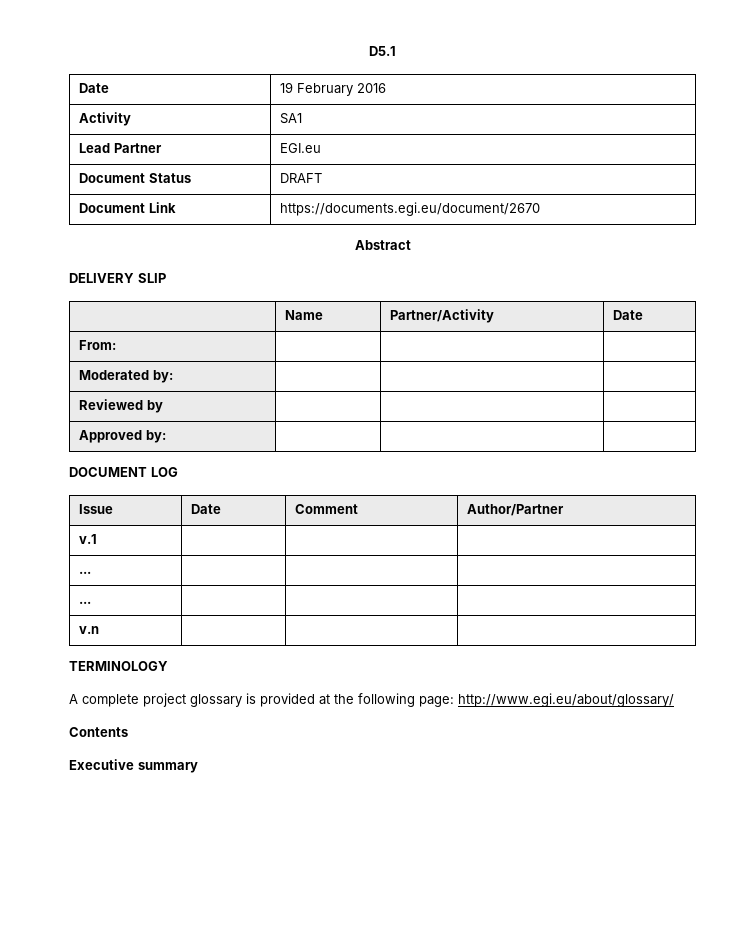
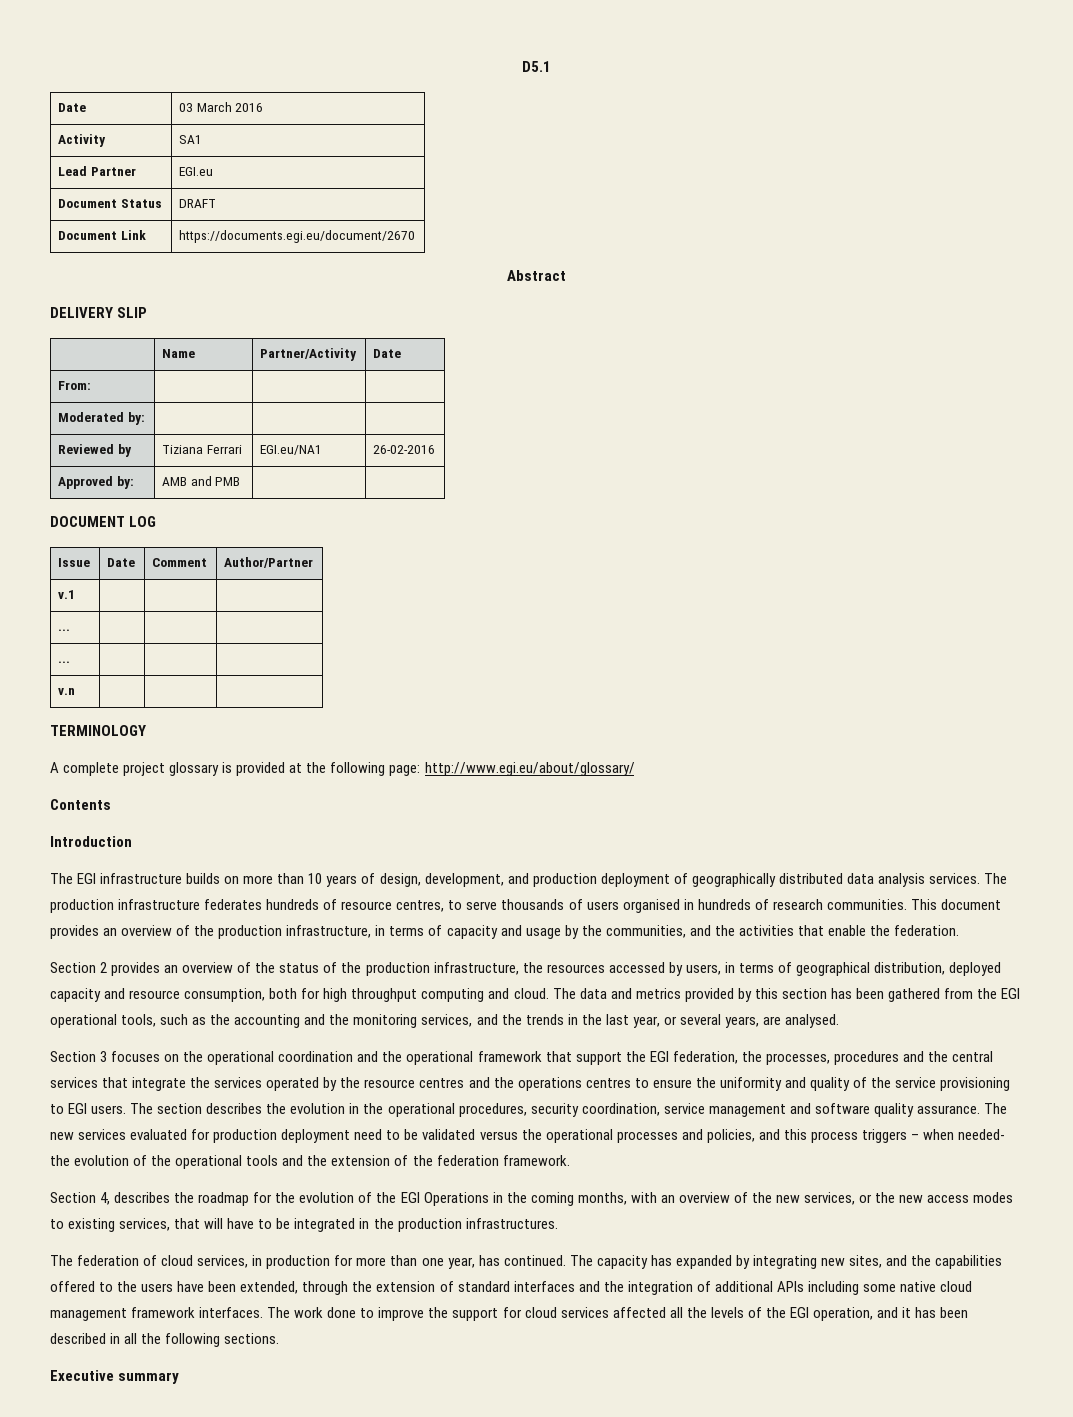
- Date | 19 February 2016
+ Date | 03 March 2016
- Reviewed by | | |
+ Reviewed by | Tiziana Ferrari | EGI.eu/NA1 | 26-02-2016
- Approved by: | | |
+ Approved by: | AMB and PMB | |
+ Introduction
+ The EGI infrastructure builds on more than 10 years of design, development, and production deployment of geographically distributed data analysis services. The production infrastructure federates hundreds of resource centres, to serve thousands of users organised in hundreds of research communities. This document provides an overview of the production infrastructure, in terms of capacity and usage by the communities, and the activities that enable the federation.
+ Section 2 provides an overview of the status of the production infrastructure, the resources accessed by users, in terms of geographical distribution, deployed capacity and resource consumption, both for high throughput computing and cloud. The data and metrics provided by this section has been gathered from the EGI operational tools, such as the accounting and the monitoring services, and the trends in the last year, or several years, are analysed.
+ Section 3 focuses on the operational coordination and the operational framework that support the EGI federation, the processes, procedures and the central services that integrate the services operated by the resource centres and the operations centres to ensure the uniformity and quality of the service provisioning to EGI users. The section describes the evolution in the operational procedures, security coordination, service management and software quality assurance. The new services evaluated for production deployment need to be validated versus the operational processes and policies, and this process triggers – when needed- the evolution of the operational tools and the extension of the federation framework.
+ Section 4, describes the roadmap for the evolution of the EGI Operations in the coming months, with an overview of the new services, or the new access modes to existing services, that will have to be integrated in the production infrastructures.
+ The federation of cloud services, in production for more than one year, has continued. The capacity has expanded by integrating new sites, and the capabilities offered to the users have been extended, through the extension of standard interfaces and the integration of additional APIs including some native cloud management framework interfaces. The work done to improve the support for cloud services affected all the levels of the EGI operation, and it has been described in all the following sections.

